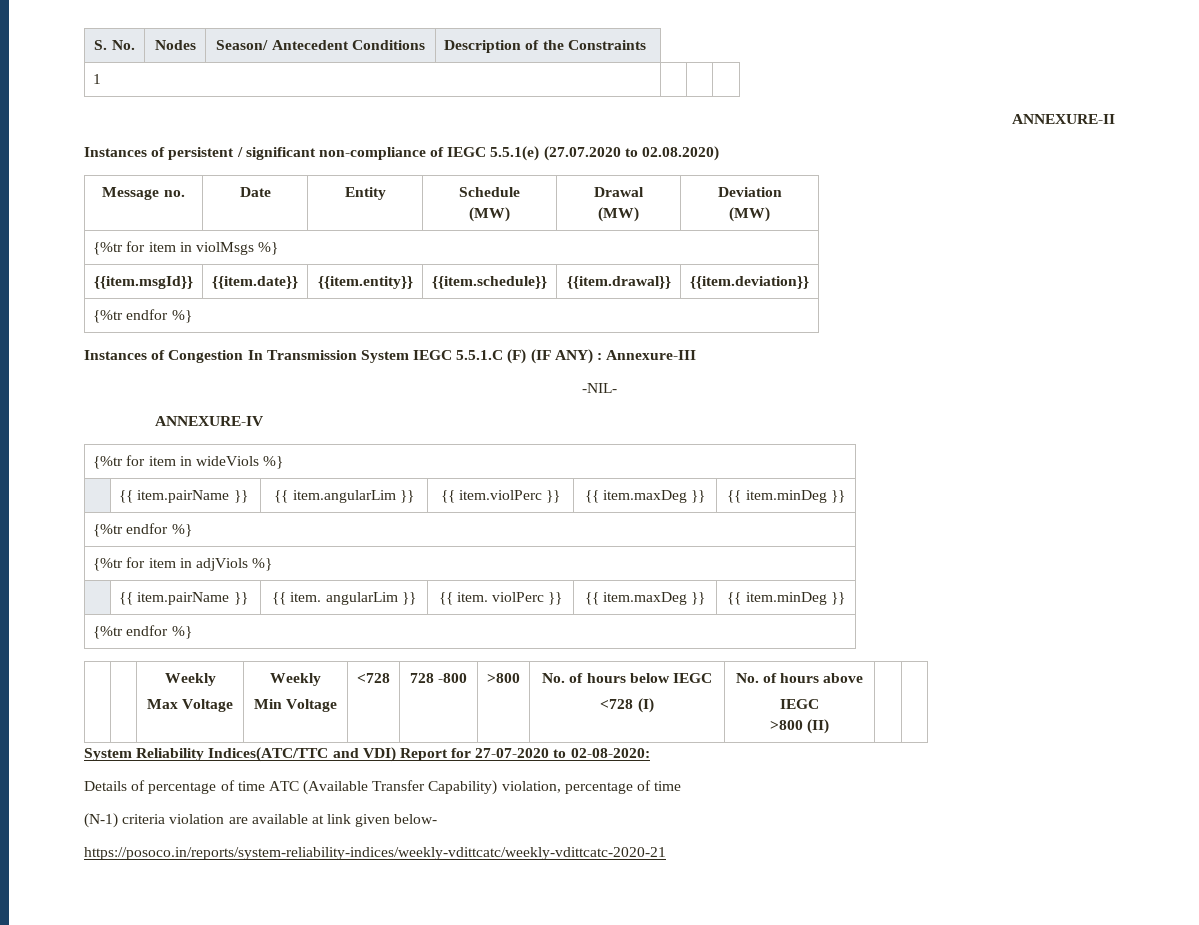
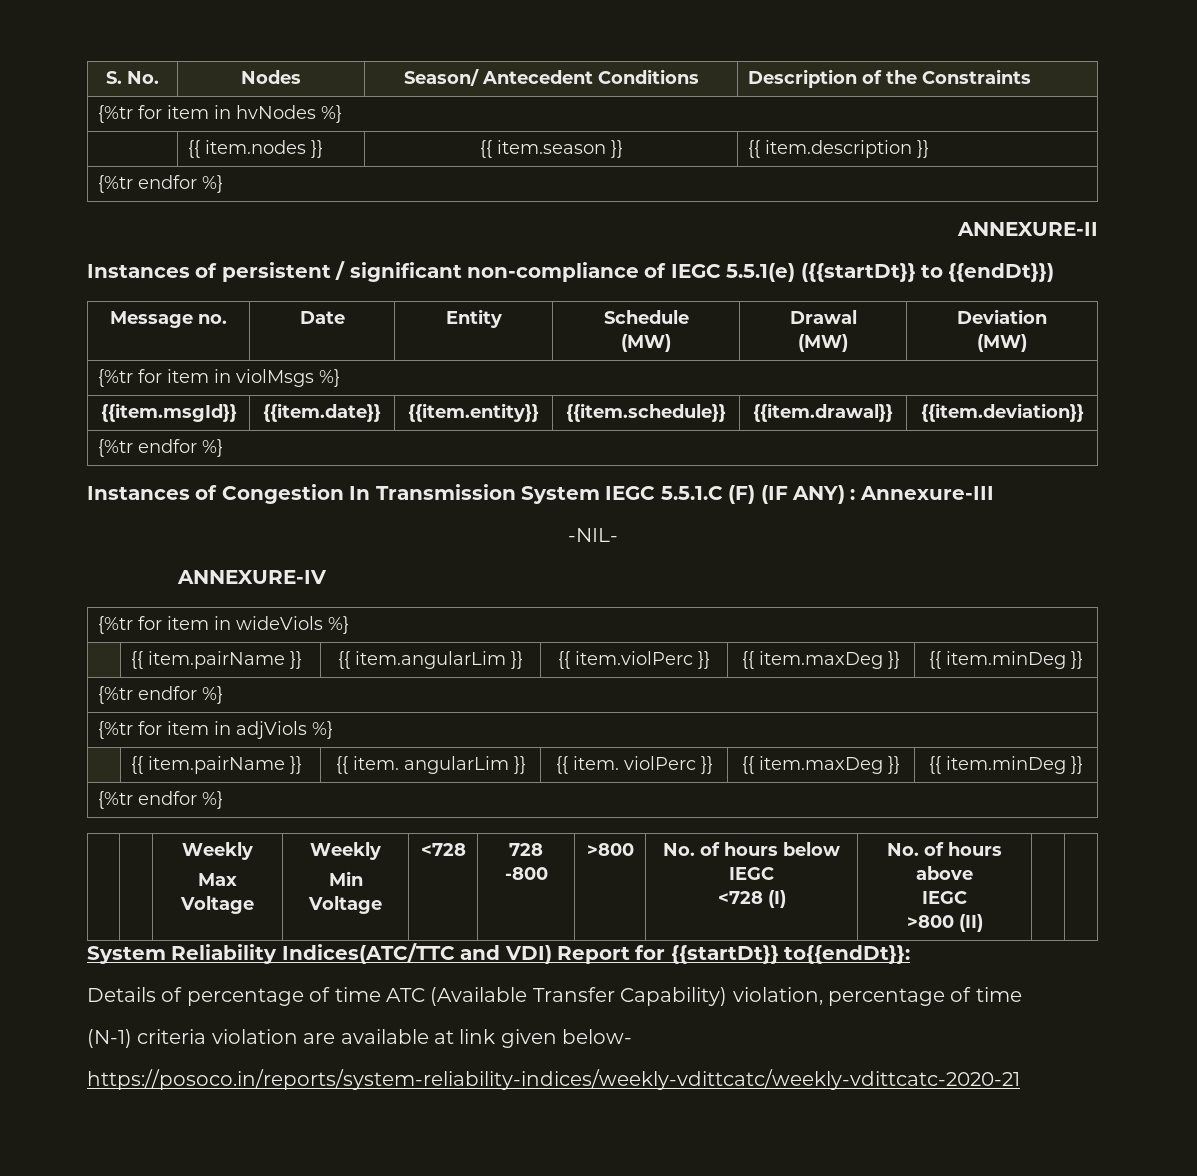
- 1 | | |
+ {%tr for item in hvNodes %}
+ | {{ item.nodes }} | {{ item.season }} | {{ item.description }}
+ {%tr endfor %}
- Instances of persistent / significant non-compliance of IEGC 5.5.1(e) (27.07.2020 to 02.08.2020)
+ Instances of persistent / significant non-compliance of IEGC 5.5.1(e) ({{startDt}} to {{endDt}})
- System Reliability Indices(ATC/TTC and VDI) Report for 27-07-2020 to 02-08-2020:
+ System Reliability Indices(ATC/TTC and VDI) Report for {{startDt}} to{{endDt}}:

